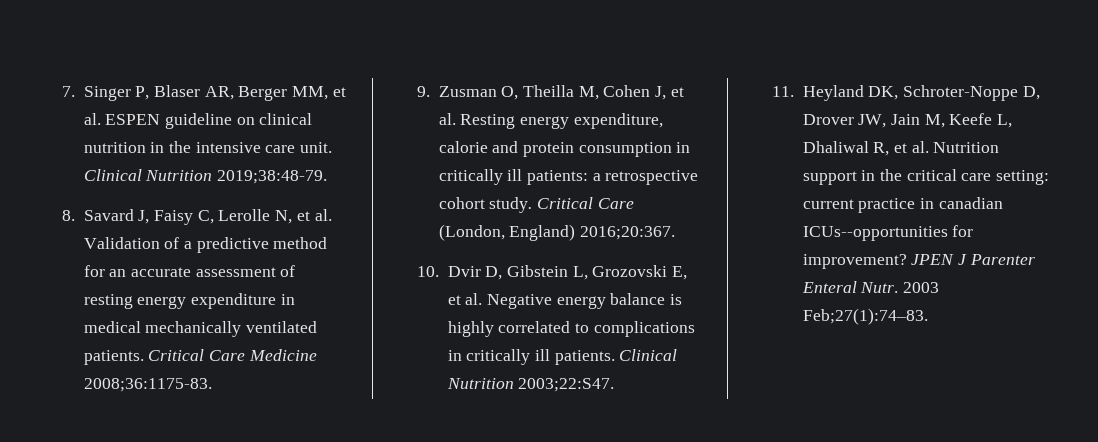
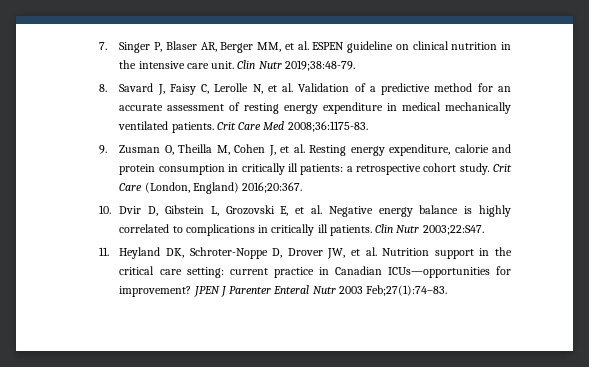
- Clinical Nutrition 2019;38:48-79.
+ Clin Nutr 2019;38:48-79.
- Critical Care Medicine 2008;36:1175-83.
+ Crit Care Med 2008;36:1175-83.
- Critical Care (London, England) 2016;20:367.
+ Crit Care (London, England) 2016;20:367.
- Clinical Nutrition 2003;22:S47.
+ Clin Nutr 2003;22:S47.
- 11. Heyland DK, Schroter-Noppe D, Drover JW, Jain M, Keefe L, Dhaliwal R, et al. Nutrition support in the critical care setting: current practice in canadian ICUs--opportunities for improvement?
+ 11. Heyland DK, Schroter-Noppe D, Drover JW, et al. Nutrition support in the critical care setting: current practice in Canadian ICUs—opportunities for improvement?
- JPEN J Parenter Enteral Nutr. 2003 Feb;27(1):74–83.
+ JPEN J Parenter Enteral Nutr 2003 Feb;27(1):74–83.

